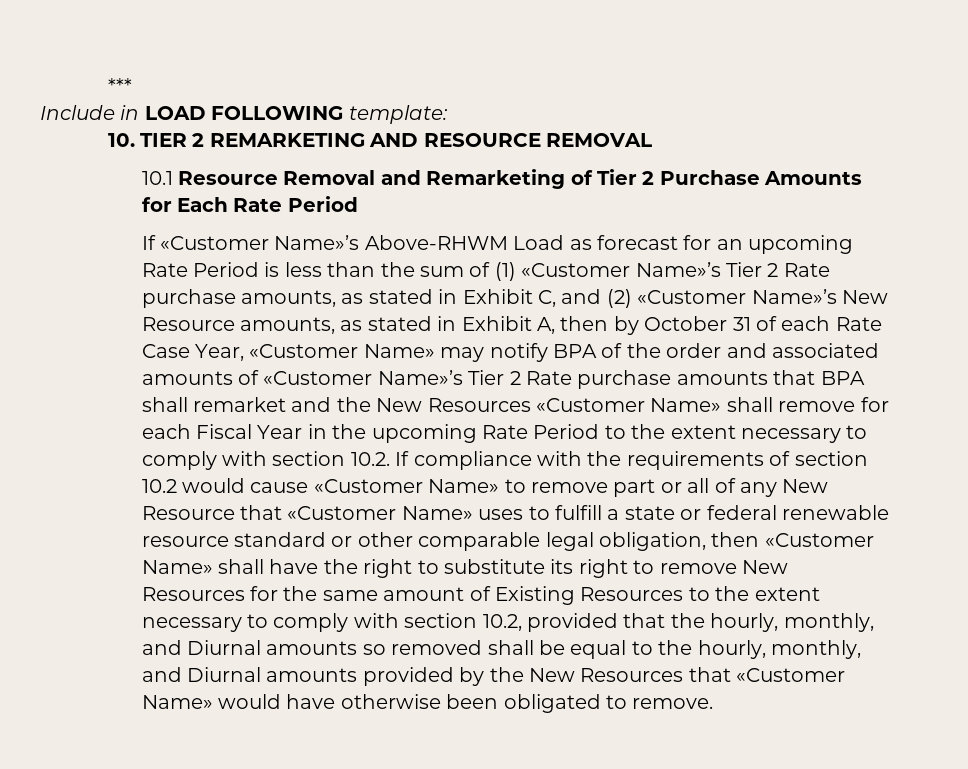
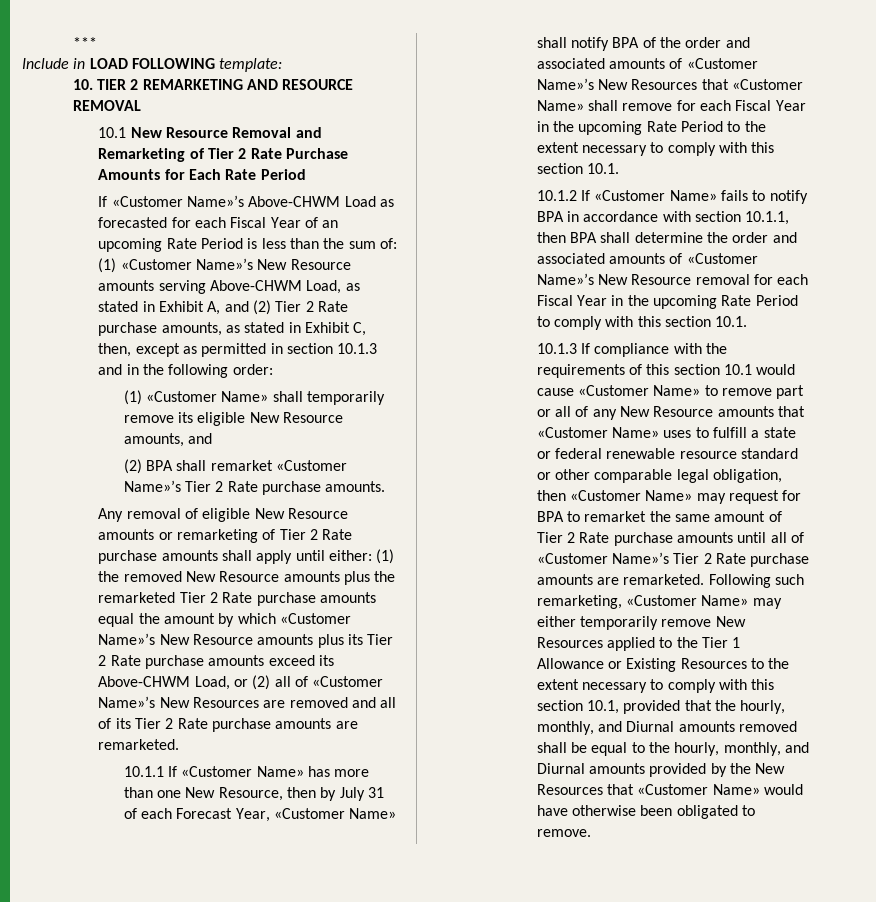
- 10.1 Resource Removal and Remarketing of Tier 2 Purchase Amounts for Each Rate Period
+ 10.1 New Resource Removal and Remarketing of Tier 2 Rate Purchase Amounts for Each Rate Period
- If «Customer Name»’s Above-RHWM Load as forecast for an upcoming Rate Period is less than the sum of (1) «Customer Name»’s Tier 2 Rate purchase amounts, as stated in Exhibit C, and (2) «Customer Name»’s New Resource amounts, as stated in Exhibit A, then by October 31 of each Rate Case Year, «Customer Name» may notify BPA of the order and associated amounts of «Customer Name»’s Tier 2 Rate purchase amounts that BPA shall remarket and the New Resources «Customer Name» shall remove for each Fiscal Year in the upcoming Rate Period to the extent necessary to comply with section 10.2. If compliance with the requirements of section 10.2 would cause «Customer Name» to remove part or all of any New Resource that «Customer Name» uses to fulfill a state or federal renewable resource standard or other comparable legal obligation, then «Customer Name» shall have the right to substitute its right to remove New Resources for the same amount of Existing Resources to the extent necessary to comply with section 10.2, provided that the hourly, monthly, and Diurnal amounts so removed shall be equal to the hourly, monthly, and Diurnal amounts provided by the New Resources that «Customer Name» would have otherwise been obligated to remove.
+ If «Customer Name»’s Above-CHWM Load as forecasted for each Fiscal Year of an upcoming Rate Period is less than the sum of: (1) «Customer Name»’s New Resource amounts serving Above-CHWM Load, as stated in Exhibit A, and (2) Tier 2 Rate purchase amounts, as stated in Exhibit C, then, except as permitted in section 10.1.3 and in the following order:
+ (1) «Customer Name» shall temporarily remove its eligible New Resource amounts, and
+ (2) BPA shall remarket «Customer Name»’s Tier 2 Rate purchase amounts.
+ Any removal of eligible New Resource amounts or remarketing of Tier 2 Rate purchase amounts shall apply until either: (1) the removed New Resource amounts plus the remarketed Tier 2 Rate purchase amounts equal the amount by which «Customer Name»’s New Resource amounts plus its Tier 2 Rate purchase amounts exceed its Above-CHWM Load, or (2) all of «Customer Name»’s New Resources are removed and all of its Tier 2 Rate purchase amounts are remarketed.
+ 10.1.1 If «Customer Name» has more than one New Resource, then by July 31 of each Forecast Year, «Customer Name» shall notify BPA of the order and associated amounts of «Customer Name»’s New Resources that «Customer Name» shall remove for each Fiscal Year in the upcoming Rate Period to the extent necessary to comply with this section 10.1.
+ 10.1.2 If «Customer Name» fails to notify BPA in accordance with section 10.1.1, then BPA shall determine the order and associated amounts of «Customer Name»’s New Resource removal for each Fiscal Year in the upcoming Rate Period to comply with this section 10.1.
+ 10.1.3 If compliance with the requirements of this section 10.1 would cause «Customer Name» to remove part or all of any New Resource amounts that «Customer Name» uses to fulfill a state or federal renewable resource standard or other comparable legal obligation, then «Customer Name» may request for BPA to remarket the same amount of Tier 2 Rate purchase amounts until all of «Customer Name»’s Tier 2 Rate purchase amounts are remarketed. Following such remarketing, «Customer Name» may either temporarily remove New Resources applied to the Tier 1 Allowance or Existing Resources to the extent necessary to comply with this section 10.1, provided that the hourly, monthly, and Diurnal amounts removed shall be equal to the hourly, monthly, and Diurnal amounts provided by the New Resources that «Customer Name» would have otherwise been obligated to remove.

